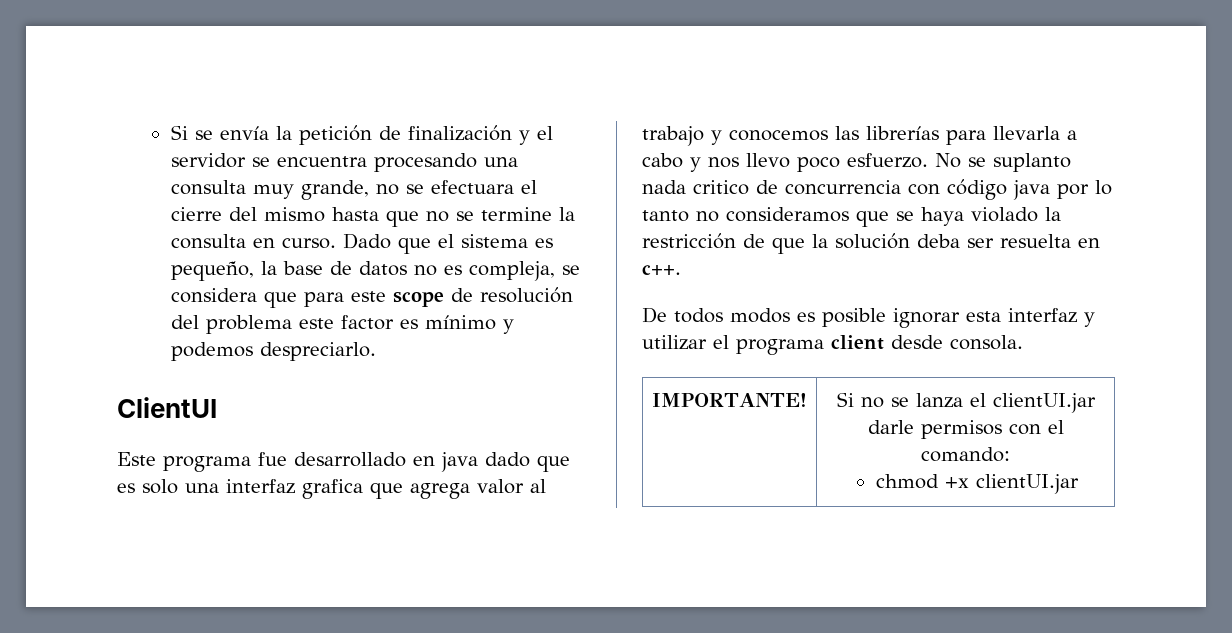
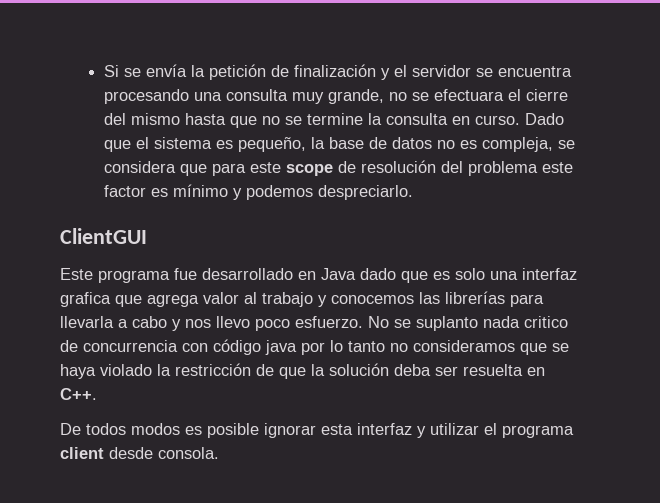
- ClientUI
+ ClientGUI
- Este programa fue desarrollado en java dado que es solo una interfaz grafica que agrega valor al trabajo y conocemos las librerías para llevarla a cabo y nos llevo poco esfuerzo.
+ Este programa fue desarrollado en Java dado que es solo una interfaz grafica que agrega valor al trabajo y conocemos las librerías para llevarla a cabo y nos llevo poco esfuerzo.
- No se suplanto nada critico de concurrencia con código java por lo tanto no consideramos que se haya violado la restricción de que la solución deba ser resuelta en c++.
+ No se suplanto nada critico de concurrencia con código java por lo tanto no consideramos que se haya violado la restricción de que la solución deba ser resuelta en C++.
- IMPORTANTE! | Si no se lanza el clientUI.jar darle permisos con el comando:
- chmod +x clientUI.jar

